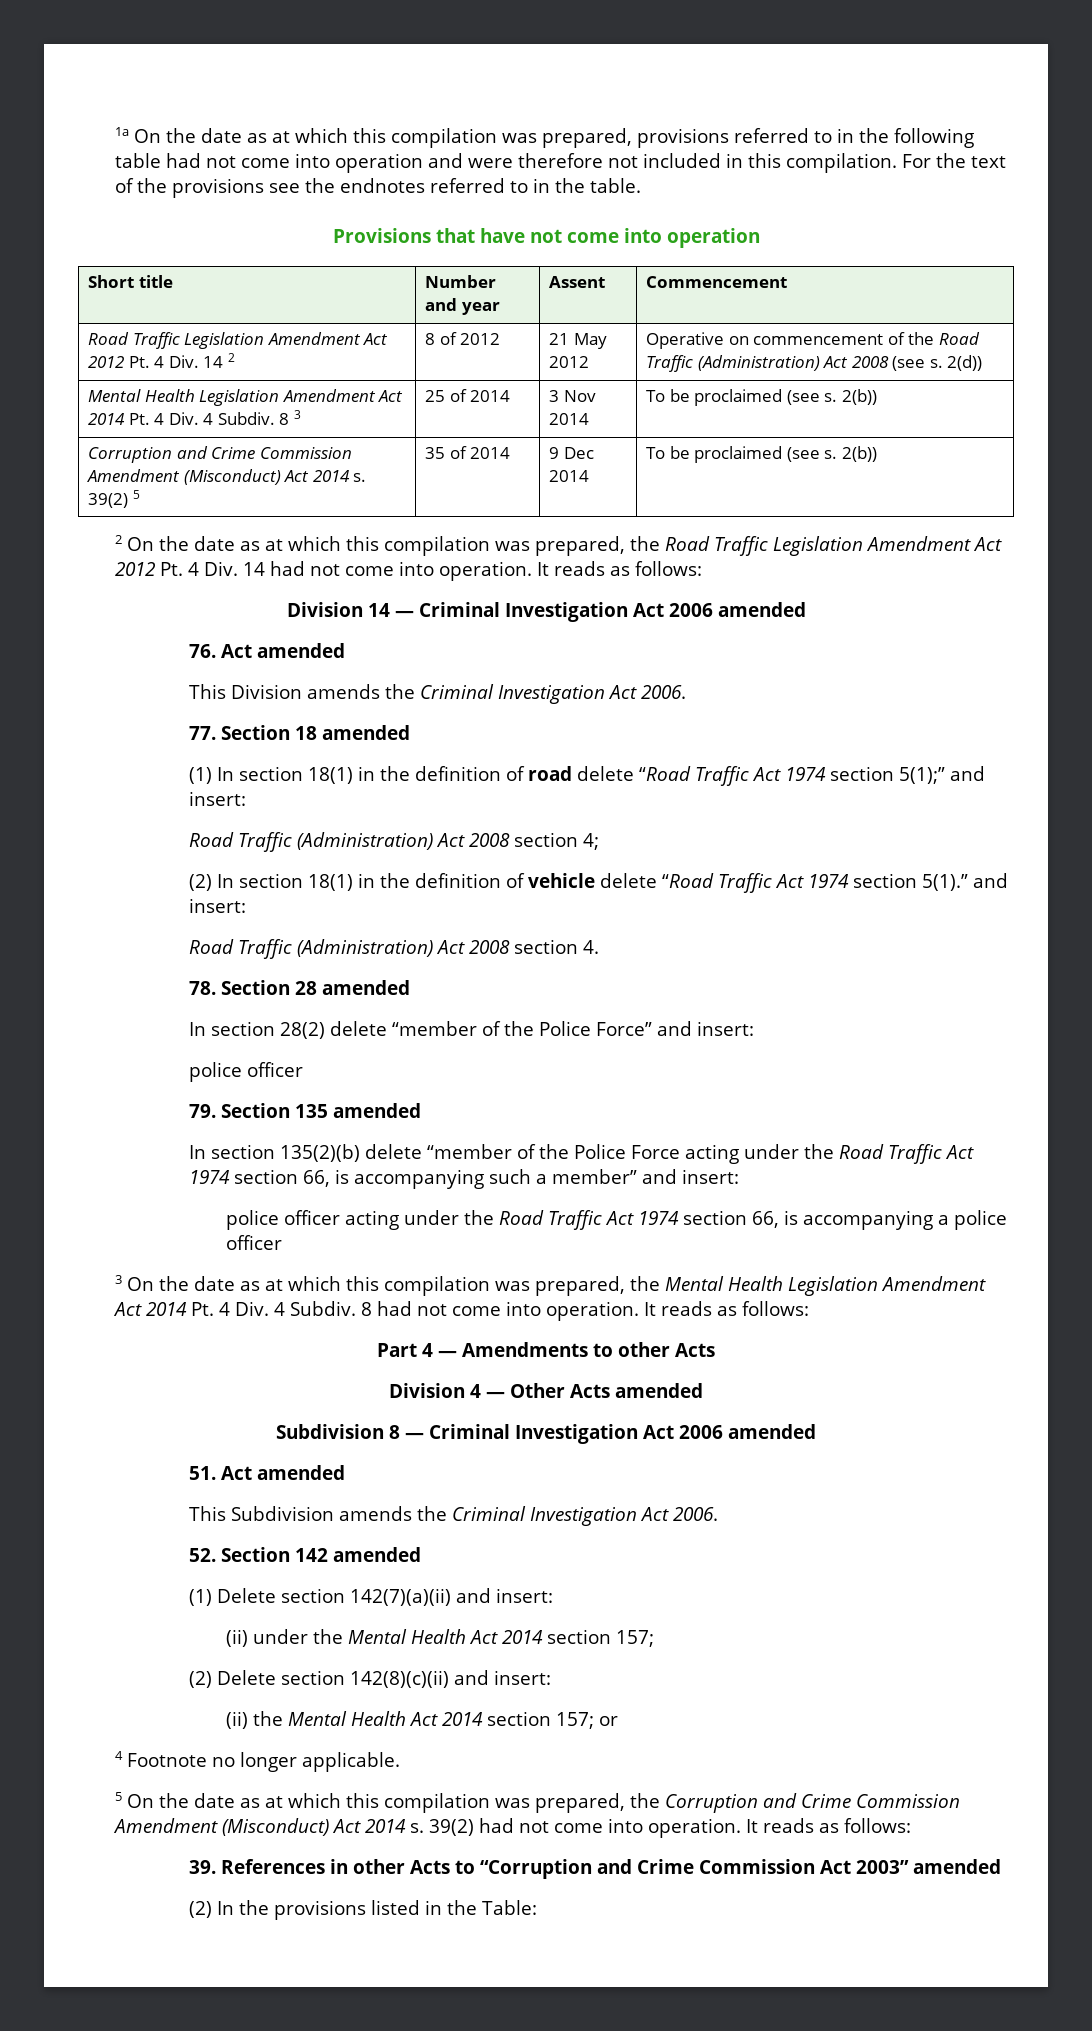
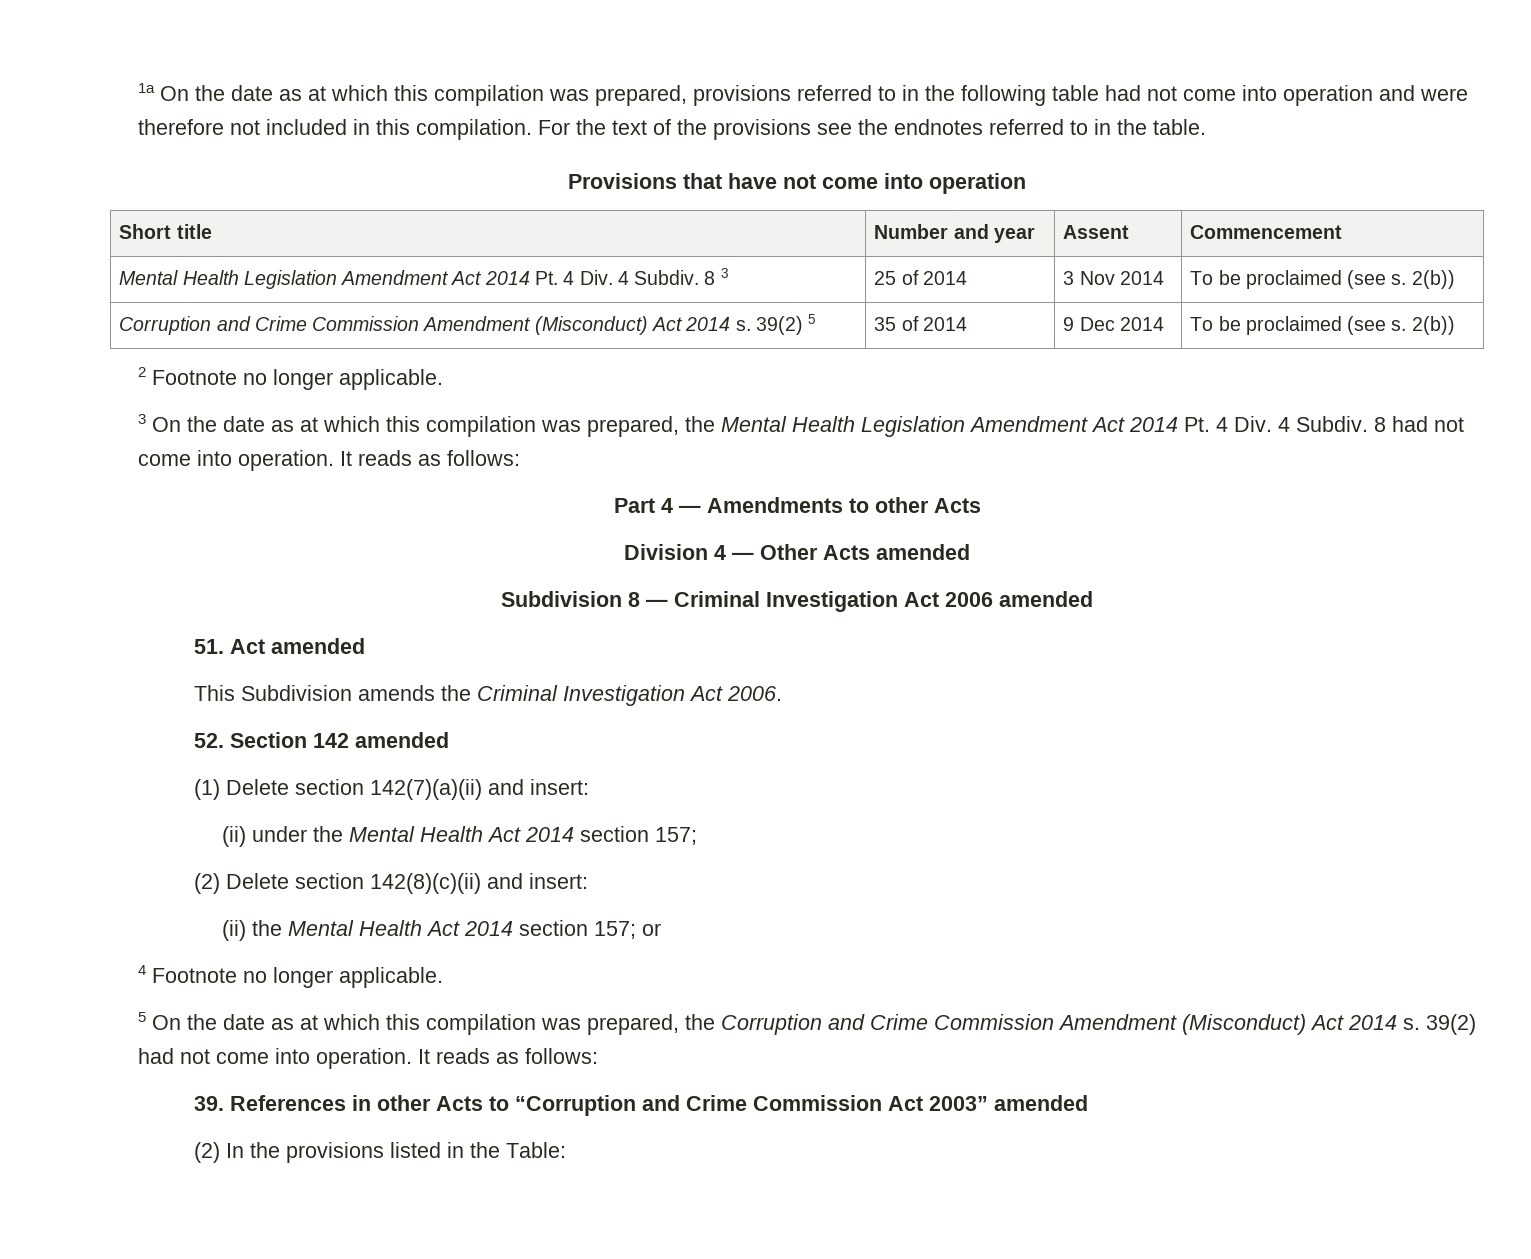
- Road Traffic Legislation Amendment Act 2012 Pt. 4 Div. 14 2 | 8 of 2012 | 21 May 2012 | Operative on commencement of the Road Traffic (Administration) Act 2008 (see s. 2(d))
- 2 On the date as at which this compilation was prepared, the Road Traffic Legislation Amendment Act 2012 Pt. 4 Div. 14 had not come into operation. It reads as follows:
- Division 14 — Criminal Investigation Act 2006 amended
- 76. Act amended
- This Division amends the Criminal Investigation Act 2006.
- 77. Section 18 amended
- (1) In section 18(1) in the definition of road delete “Road Traffic Act 1974 section 5(1);” and insert:
- Road Traffic (Administration) Act 2008 section 4;
- (2) In section 18(1) in the definition of vehicle delete “Road Traffic Act 1974 section 5(1).” and insert:
- Road Traffic (Administration) Act 2008 section 4.
- 78. Section 28 amended
- In section 28(2) delete “member of the Police Force” and insert:
- police officer
- 79. Section 135 amended
- In section 135(2)(b) delete “member of the Police Force acting under the Road Traffic Act 1974 section 66, is accompanying such a member” and insert:
- police officer acting under the Road Traffic Act 1974 section 66, is accompanying a police officer
+ 2 Footnote no longer applicable.

